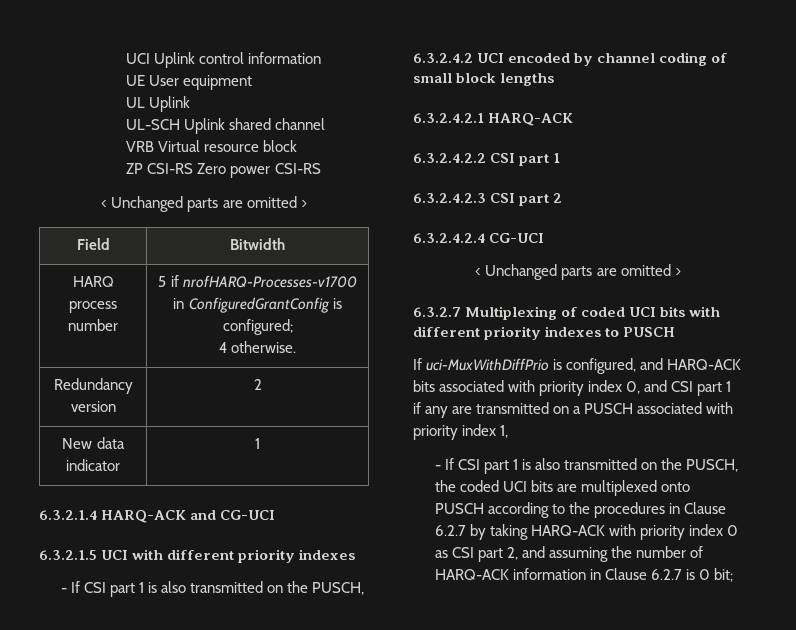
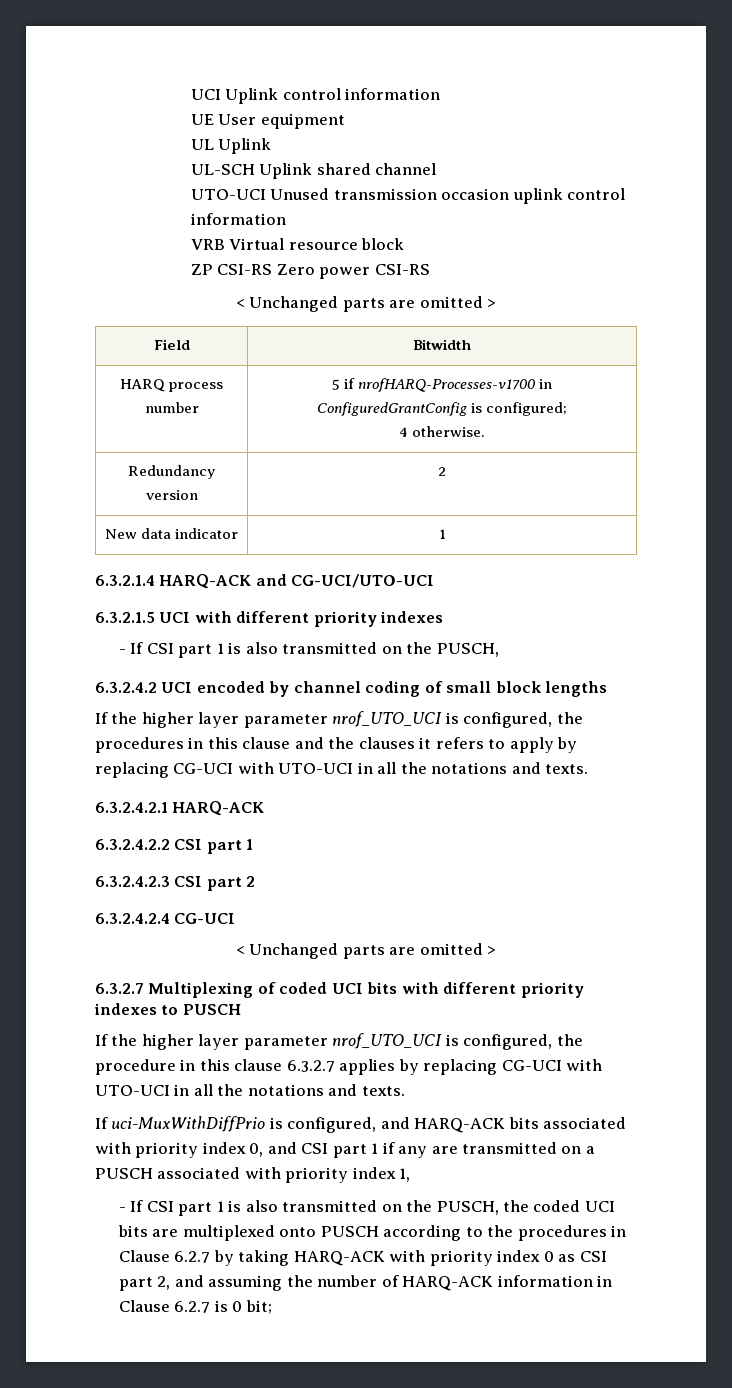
+ UTO-UCI Unused transmission occasion uplink control information
- 6.3.2.1.4 HARQ-ACK and CG-UCI
+ 6.3.2.1.4 HARQ-ACK and CG-UCI/UTO-UCI
+ If the higher layer parameter nrof_UTO_UCI is configured, the procedures in this clause and the clauses it refers to apply by replacing CG-UCI with UTO-UCI in all the notations and texts.
+ If the higher layer parameter nrof_UTO_UCI is configured, the procedure in this clause 6.3.2.7 applies by replacing CG-UCI with UTO-UCI in all the notations and texts.

